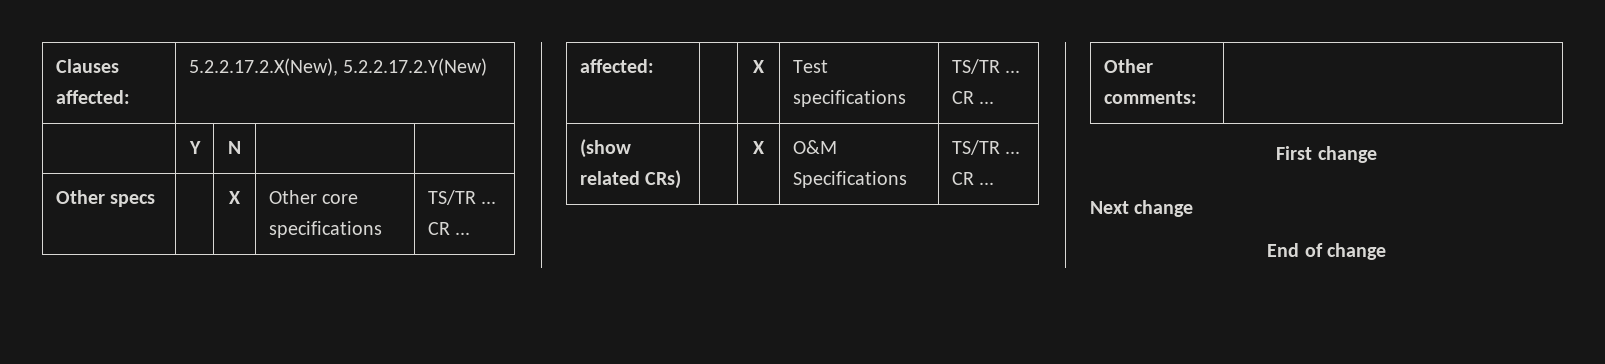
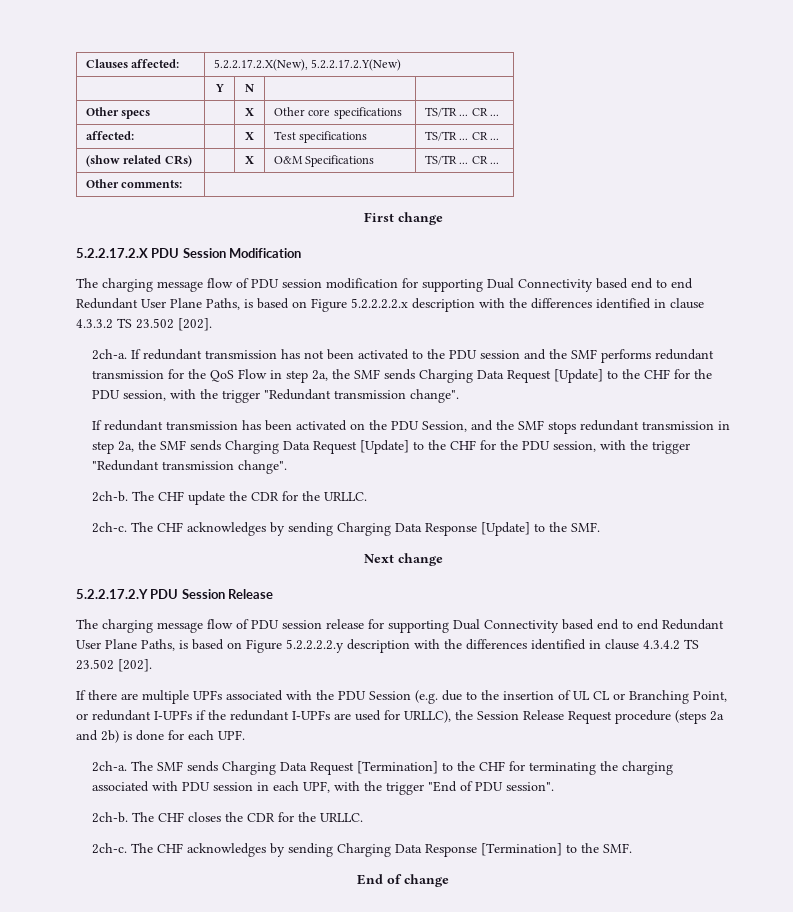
+ 5.2.2.17.2.X PDU Session Modification
+ The charging message flow of PDU session modification for supporting Dual Connectivity based end to end Redundant User Plane Paths, is based on Figure 5.2.2.2.2.x description with the differences identified in clause 4.3.3.2 TS 23.502 [202].
+ 2ch-a. If redundant transmission has not been activated to the PDU session and the SMF performs redundant transmission for the QoS Flow in step 2a, the SMF sends Charging Data Request [Update] to the CHF for the PDU session, with the trigger "Redundant transmission change".
+ If redundant transmission has been activated on the PDU Session, and the SMF stops redundant transmission in step 2a, the SMF sends Charging Data Request [Update] to the CHF for the PDU session, with the trigger "Redundant transmission change".
+ 2ch-b. The CHF update the CDR for the URLLC.
+ 2ch-c. The CHF acknowledges by sending Charging Data Response [Update] to the SMF.
  Next change
+ 5.2.2.17.2.Y PDU Session Release
+ The charging message flow of PDU session release for supporting Dual Connectivity based end to end Redundant User Plane Paths, is based on Figure 5.2.2.2.2.y description with the differences identified in clause 4.3.4.2 TS 23.502 [202].
+ If there are multiple UPFs associated with the PDU Session (e.g. due to the insertion of UL CL or Branching Point, or redundant I-UPFs if the redundant I-UPFs are used for URLLC), the Session Release Request procedure (steps 2a and 2b) is done for each UPF.
+ 2ch-a. The SMF sends Charging Data Request [Termination] to the CHF for terminating the charging associated with PDU session in each UPF, with the trigger "End of PDU session".
+ 2ch-b. The CHF closes the CDR for the URLLC.
+ 2ch-c. The CHF acknowledges by sending Charging Data Response [Termination] to the SMF.

